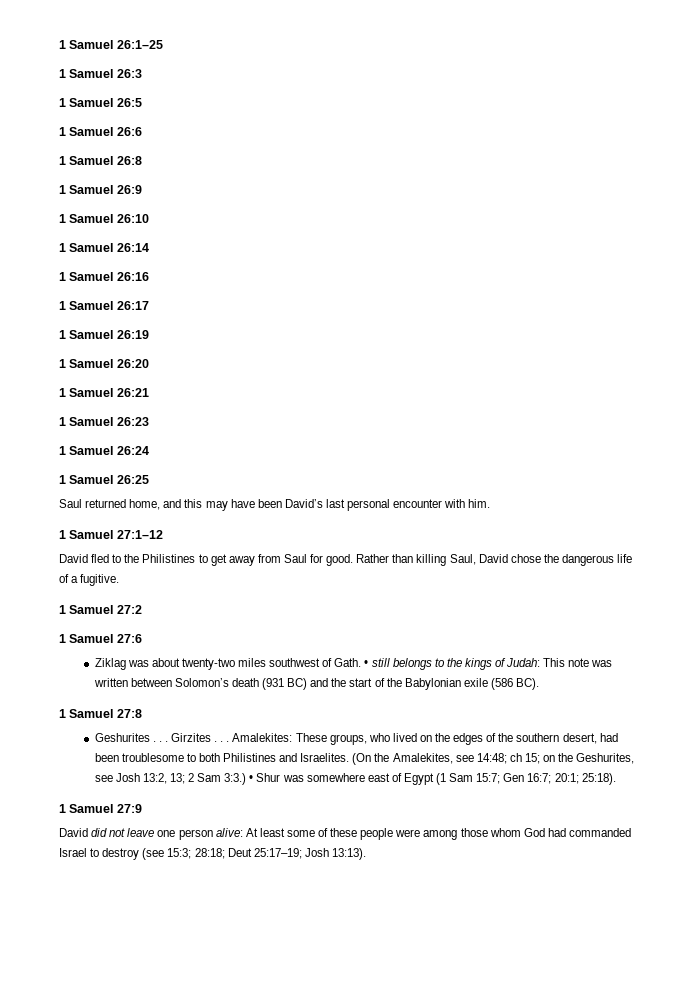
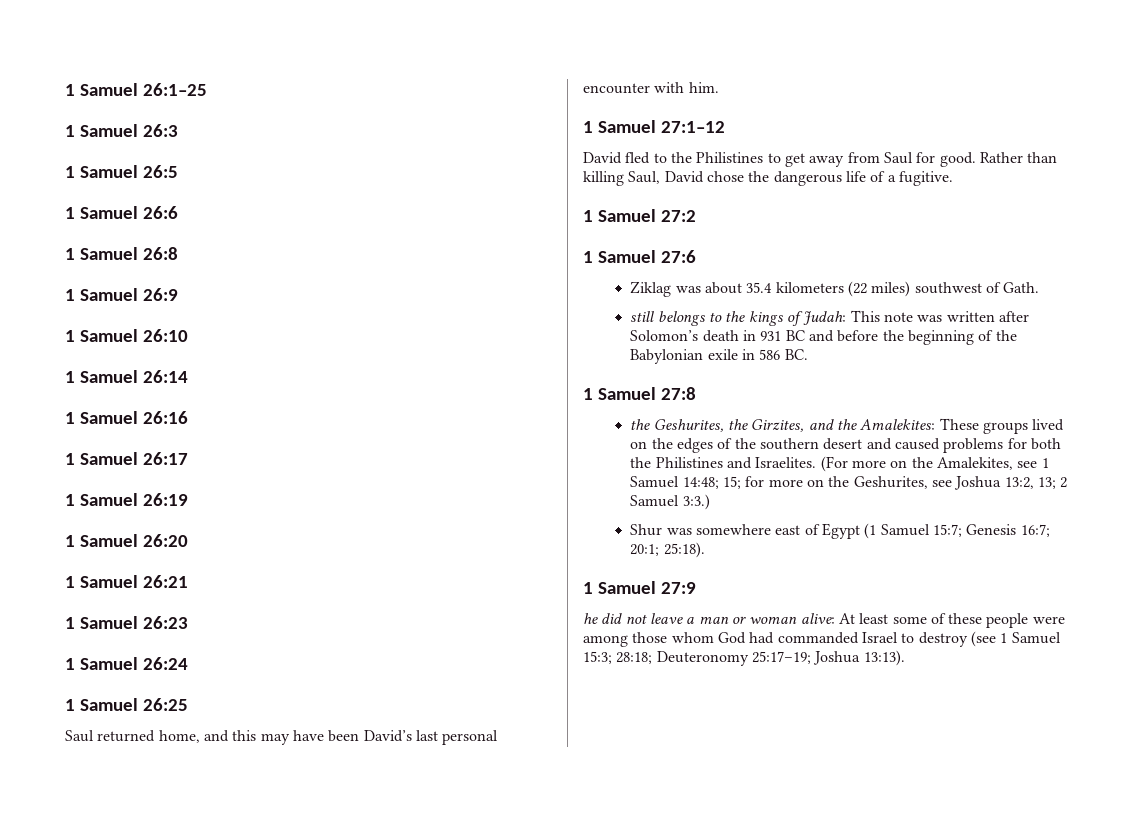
- Ziklag was about twenty-two miles southwest of Gath. • still belongs to the kings of Judah: This note was written between Solomon’s death (931 BC) and the start of the Babylonian exile (586 BC).
+ Ziklag was about 35.4 kilometers (22 miles) southwest of Gath.
+ still belongs to the kings of Judah: This note was written after Solomon’s death in 931 BC and before the beginning of the Babylonian exile in 586 BC.
- Geshurites . . . Girzites . . . Amalekites: These groups, who lived on the edges of the southern desert, had been troublesome to both Philistines and Israelites. (On the Amalekites, see 14:48; ch 15; on the Geshurites, see Josh 13:2, 13; 2 Sam 3:3.) • Shur was somewhere east of Egypt (1 Sam 15:7; Gen 16:7; 20:1; 25:18).
+ the Geshurites, the Girzites, and the Amalekites: These groups lived on the edges of the southern desert and caused problems for both the Philistines and Israelites. (For more on the Amalekites, see 1 Samuel 14:48; 15; for more on the Geshurites, see Joshua 13:2, 13; 2 Samuel 3:3.)
+ Shur was somewhere east of Egypt (1 Samuel 15:7; Genesis 16:7; 20:1; 25:18).
- David did not leave one person alive: At least some of these people were among those whom God had commanded Israel to destroy (see 15:3; 28:18; Deut 25:17–19; Josh 13:13).
+ he did not leave a man or woman alive: At least some of these people were among those whom God had commanded Israel to destroy (see 1 Samuel 15:3; 28:18; Deuteronomy 25:17–19; Joshua 13:13).

